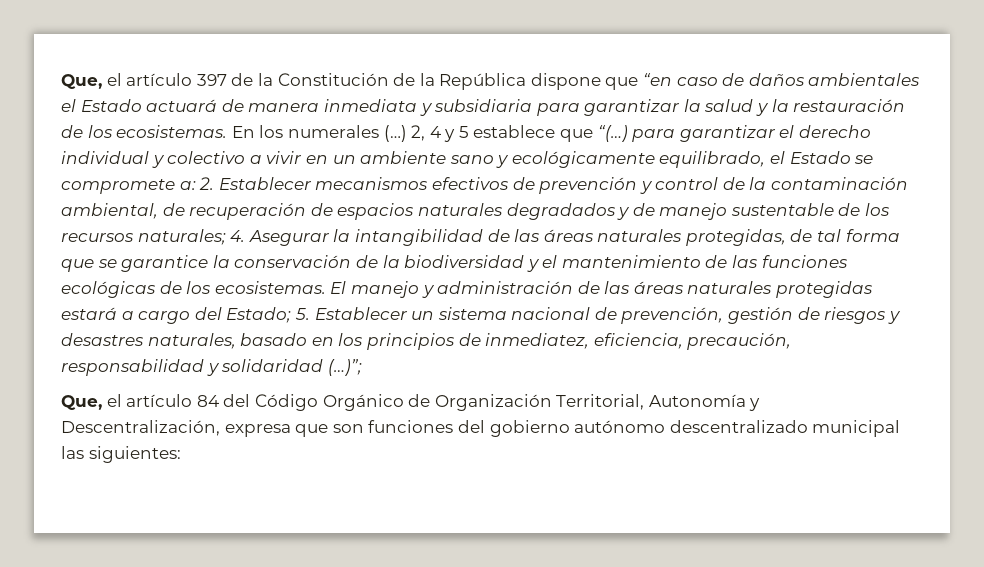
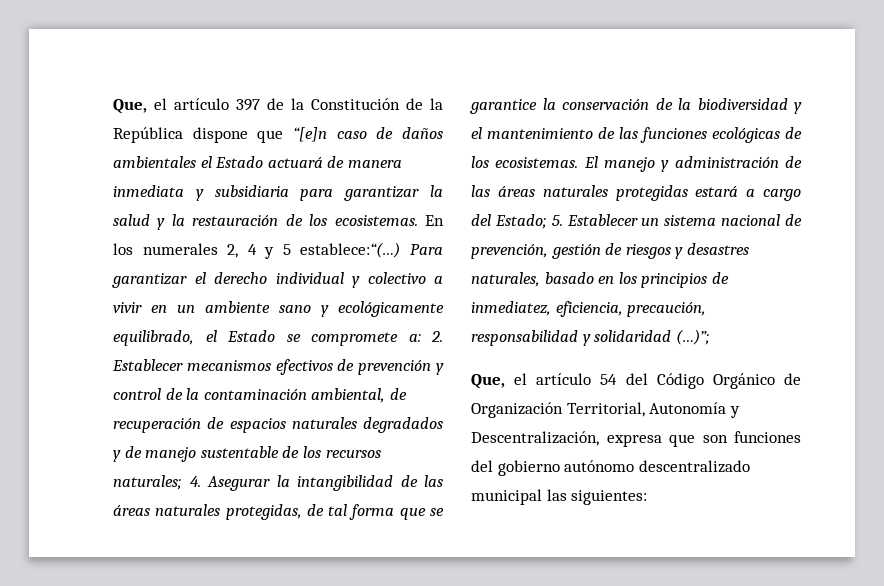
- Que, el artículo 397 de la Constitución de la República dispone que “en caso de daños ambientales el Estado actuará de manera inmediata y subsidiaria para garantizar la salud y la restauración de los ecosistemas.
+ Que, el artículo 397 de la Constitución de la República dispone que “[e]n caso de daños ambientales el Estado actuará de manera inmediata y subsidiaria para garantizar la salud y la restauración de los ecosistemas.
- En los numerales (…) 2, 4 y 5 establece que “(…) para garantizar el derecho individual y colectivo a vivir en un ambiente sano y ecológicamente equilibrado, el Estado se compromete a:
+ En los numerales 2, 4 y 5 establece:“(…) Para garantizar el derecho individual y colectivo a vivir en un ambiente sano y ecológicamente equilibrado, el Estado se compromete a:
- Que, el artículo 84 del Código Orgánico de Organización Territorial, Autonomía y Descentralización, expresa que son funciones del gobierno autónomo descentralizado municipal las siguientes:
+ Que, el artículo 54 del Código Orgánico de Organización Territorial, Autonomía y Descentralización, expresa que son funciones del gobierno autónomo descentralizado municipal las siguientes:

